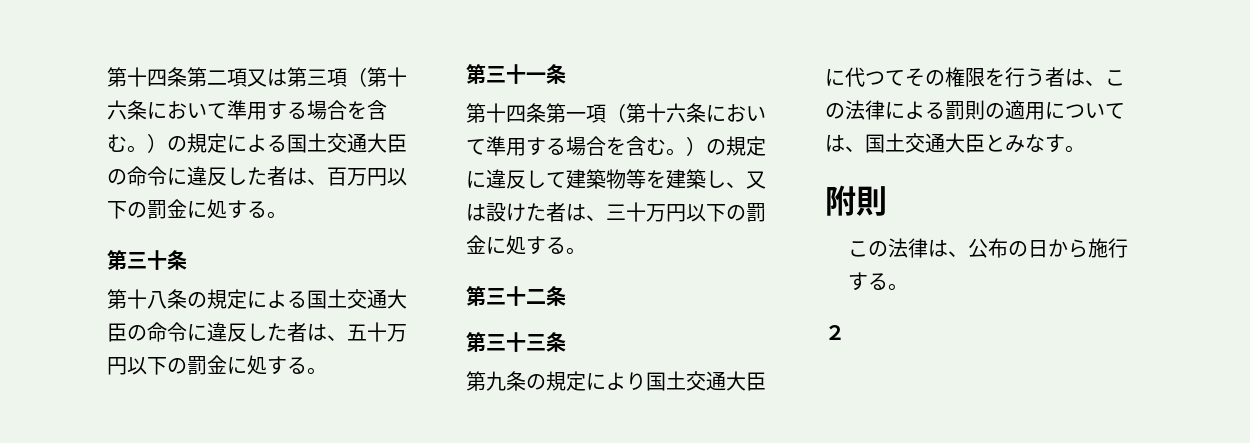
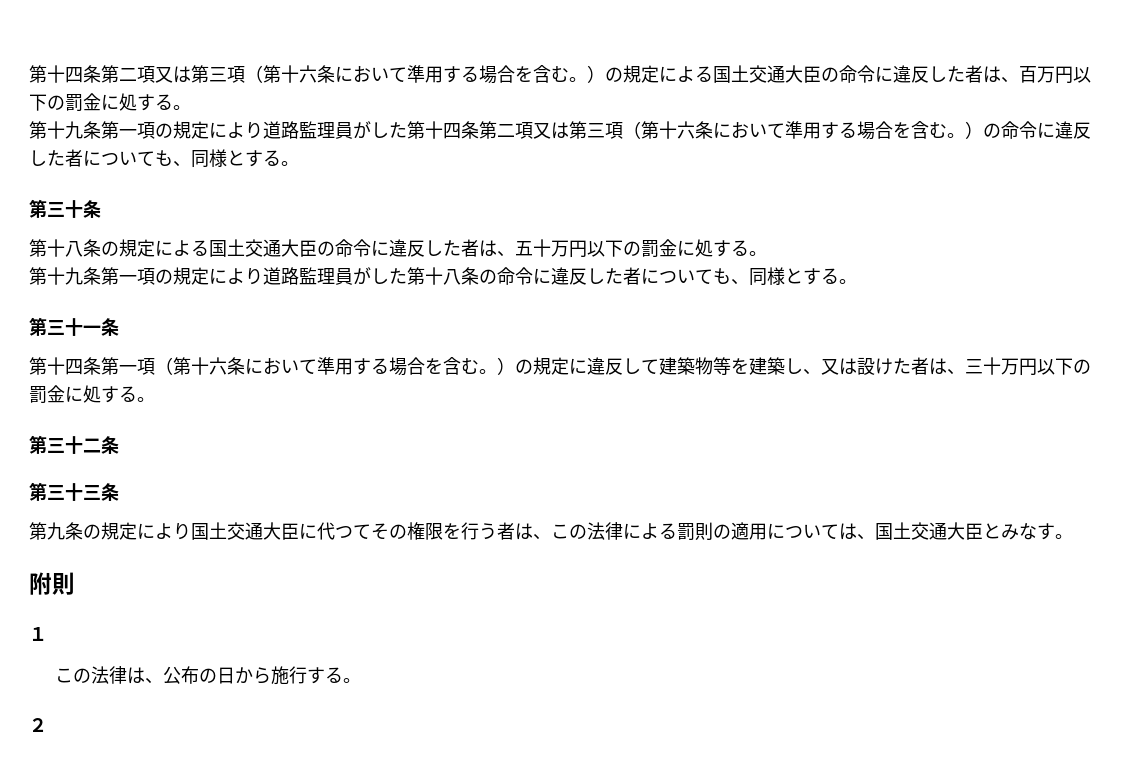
+ 第十九条第一項の規定により道路監理員がした第十四条第二項又は第三項（第十六条において準用する場合を含む。）の命令に違反した者についても、同様とする。
+ 第十九条第一項の規定により道路監理員がした第十八条の命令に違反した者についても、同様とする。
+ １

